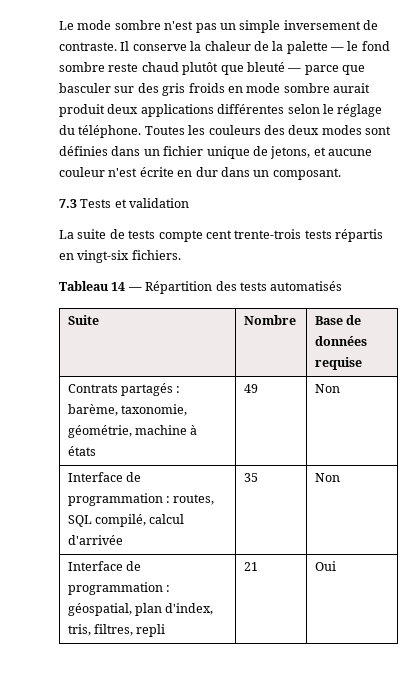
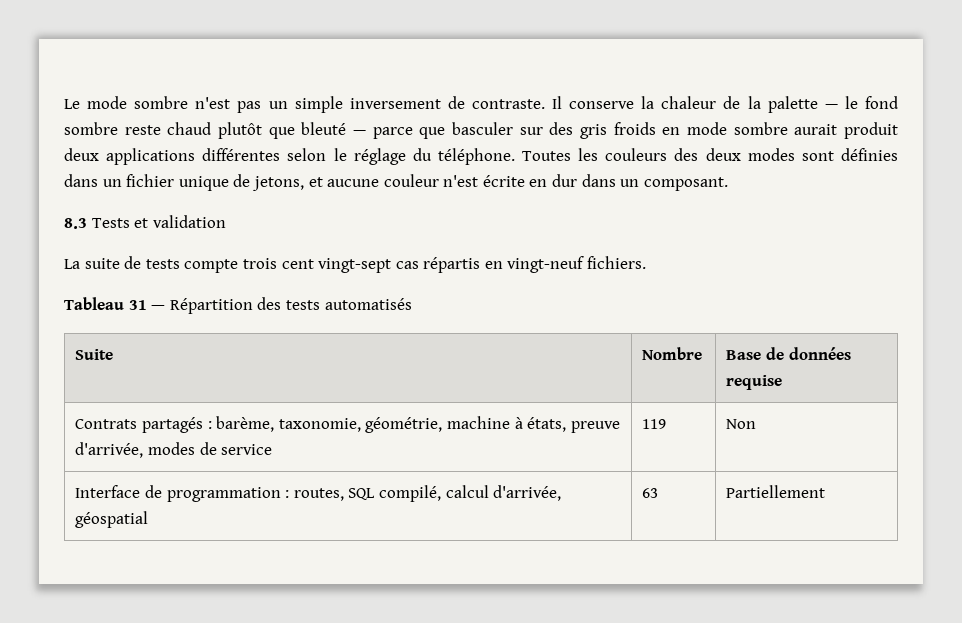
- 7.3 Tests et validation
+ 8.3 Tests et validation
- La suite de tests compte cent trente-trois tests répartis en vingt-six fichiers.
+ La suite de tests compte trois cent vingt-sept cas répartis en vingt-neuf fichiers.
- Tableau 14 — Répartition des tests automatisés
+ Tableau 31 — Répartition des tests automatisés
- Contrats partagés : barème, taxonomie, géométrie, machine à états | 49 | Non
+ Contrats partagés : barème, taxonomie, géométrie, machine à états, preuve d'arrivée, modes de service | 119 | Non
- Interface de programmation : routes, SQL compilé, calcul d'arrivée | 35 | Non
- Interface de programmation : géospatial, plan d'index, tris, filtres, repli | 21 | Oui
+ Interface de programmation : routes, SQL compilé, calcul d'arrivée, géospatial | 63 | Partiellement

